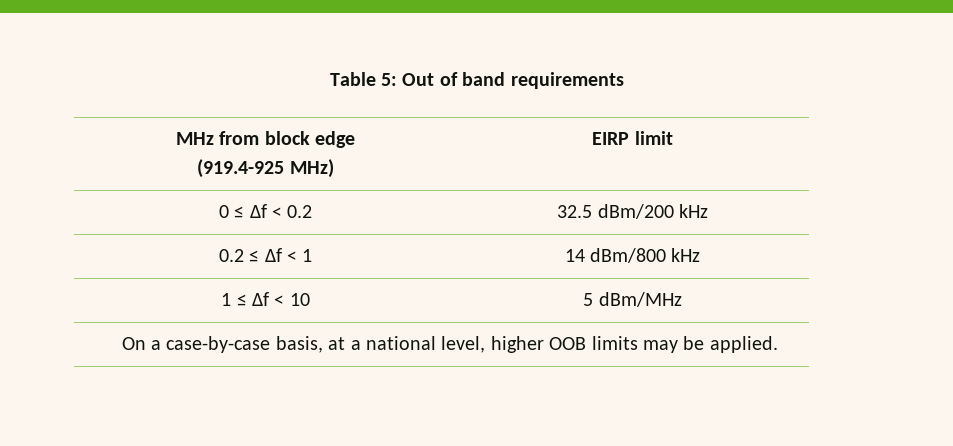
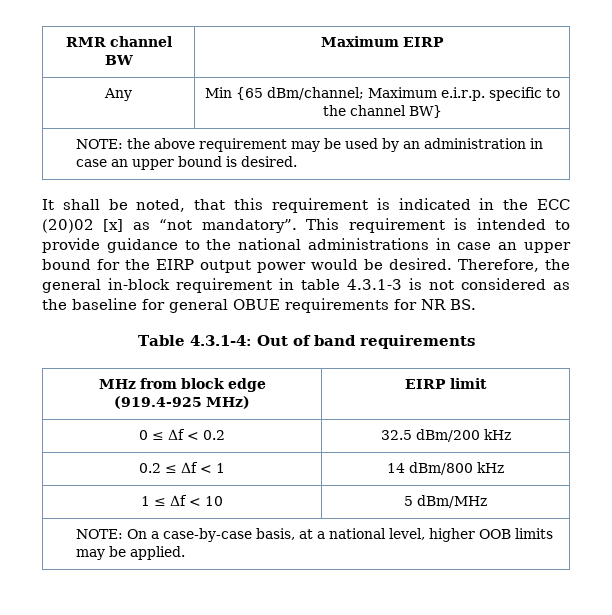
- Table 5: Out of band requirements
+ RMR channel BW | Maximum EIRP
+ Any | Min {65 dBm/channel; Maximum e.i.r.p. specific to the channel BW}
+ NOTE: the above requirement may be used by an administration in case an upper bound is desired.
+ It shall be noted, that this requirement is indicated in the ECC (20)02 [x] as “not mandatory”. This requirement is intended to provide guidance to the national administrations in case an upper bound for the EIRP output power would be desired. Therefore, the general in-block requirement in table 4.3.1-3 is not considered as the baseline for general OBUE requirements for NR BS.
+ Table 4.3.1-4: Out of band requirements
- On a case-by-case basis, at a national level, higher OOB limits may be applied.
+ NOTE: On a case-by-case basis, at a national level, higher OOB limits may be applied.

